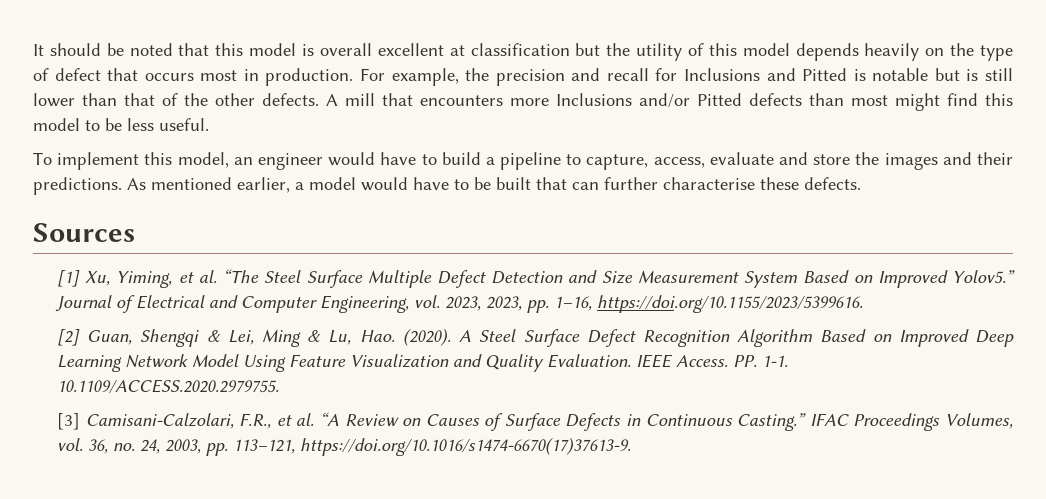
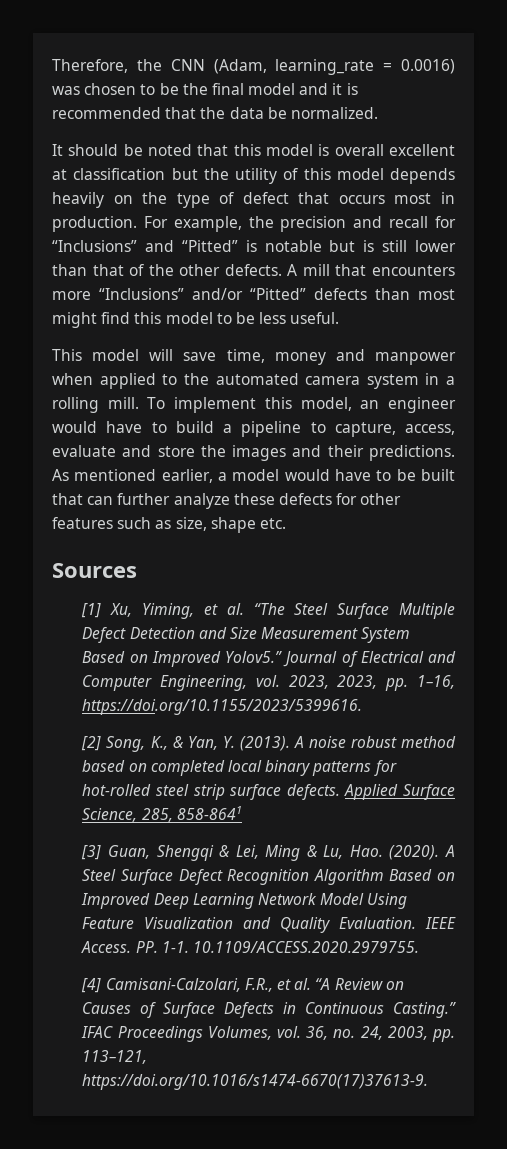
+ Therefore, the CNN (Adam, learning_rate = 0.0016) was chosen to be the final model and it is recommended that the data be normalized.
- For example, the precision and recall for Inclusions and Pitted is notable but is still lower than that of the other defects.
+ For example, the precision and recall for “Inclusions” and “Pitted” is notable but is still lower than that of the other defects.
- A mill that encounters more Inclusions and/or Pitted defects than most might find this model to be less useful.
+ A mill that encounters more “Inclusions” and/or “Pitted” defects than most might find this model to be less useful.
+ This model will save time, money and manpower when applied to the automated camera system in a rolling mill.
- As mentioned earlier, a model would have to be built that can further characterise these defects.
+ As mentioned earlier, a model would have to be built that can further analyze these defects for other features such as size, shape etc.
- [2] Guan, Shengqi & Lei, Ming & Lu, Hao. (2020).
+ [2] Song, K., & Yan, Y. (2013). A noise robust method based on completed local binary patterns for hot-rolled steel strip surface defects. Applied Surface Science, 285, 858-8641
+ [3] Guan, Shengqi & Lei, Ming & Lu, Hao. (2020).
- [3] Camisani-Calzolari, F.R., et al. “A Review on Causes of Surface Defects in Continuous Casting.”
+ [4] Camisani-Calzolari, F.R., et al. “A Review on Causes of Surface Defects in Continuous Casting.”

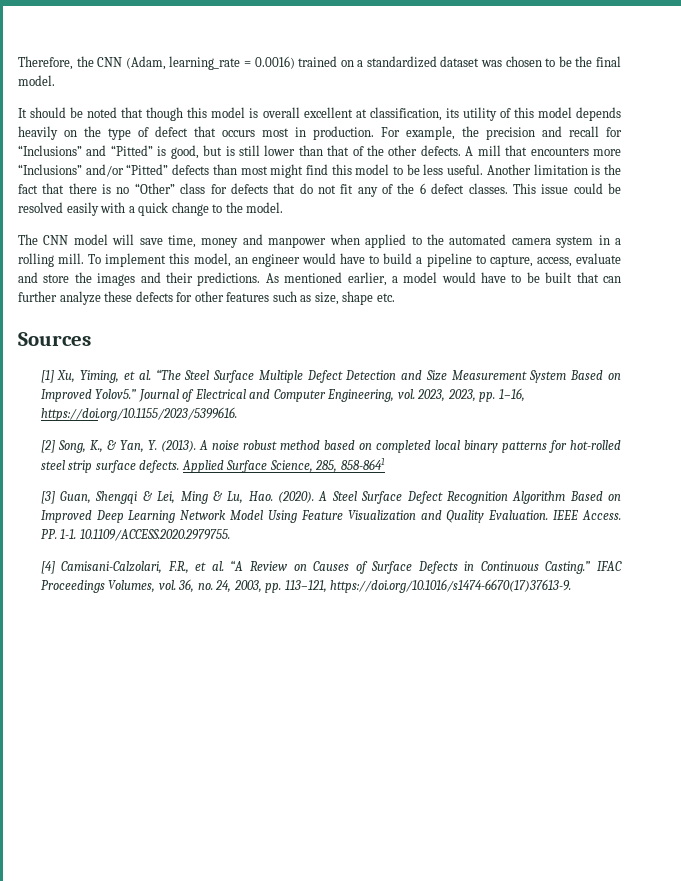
- Therefore, the CNN (Adam, learning_rate = 0.0016) was chosen to be the final model and it is recommended that the data be normalized.
+ Therefore, the CNN (Adam, learning_rate = 0.0016) trained on a standardized dataset was chosen to be the final model.
- It should be noted that this model is overall excellent at classification but the utility of this model depends heavily on the type of defect that occurs most in production.
+ It should be noted that though this model is overall excellent at classification, its utility of this model depends heavily on the type of defect that occurs most in production.
- For example, the precision and recall for “Inclusions” and “Pitted” is notable but is still lower than that of the other defects.
+ For example, the precision and recall for “Inclusions” and “Pitted” is good, but is still lower than that of the other defects.
- A mill that encounters more “Inclusions” and/or “Pitted” defects than most might find this model to be less useful.
- This model will save time, money and manpower when applied to the automated camera system in a rolling mill.
+ A mill that encounters more “Inclusions” and/or “Pitted” defects than most might find this model to be less useful. Another limitation is the fact that there is no “Other” class for defects that do not fit any of the 6 defect classes. This issue could be resolved easily with a quick change to the model.
+ The CNN model will save time, money and manpower when applied to the automated camera system in a rolling mill.

